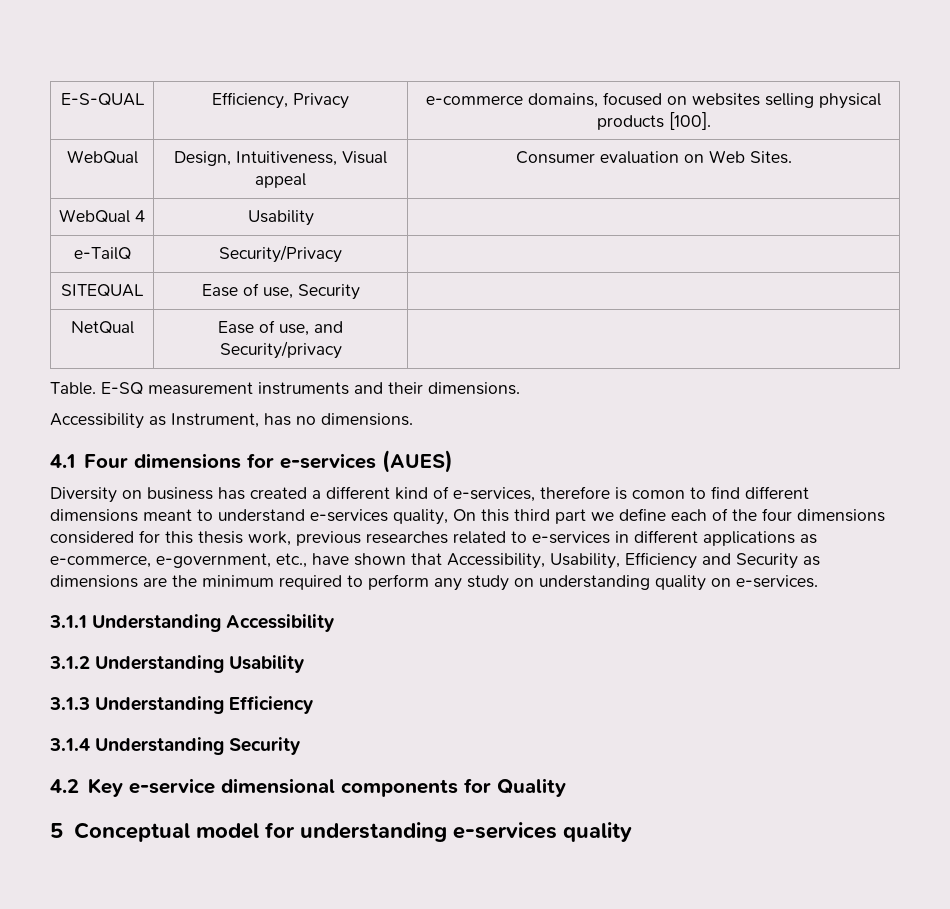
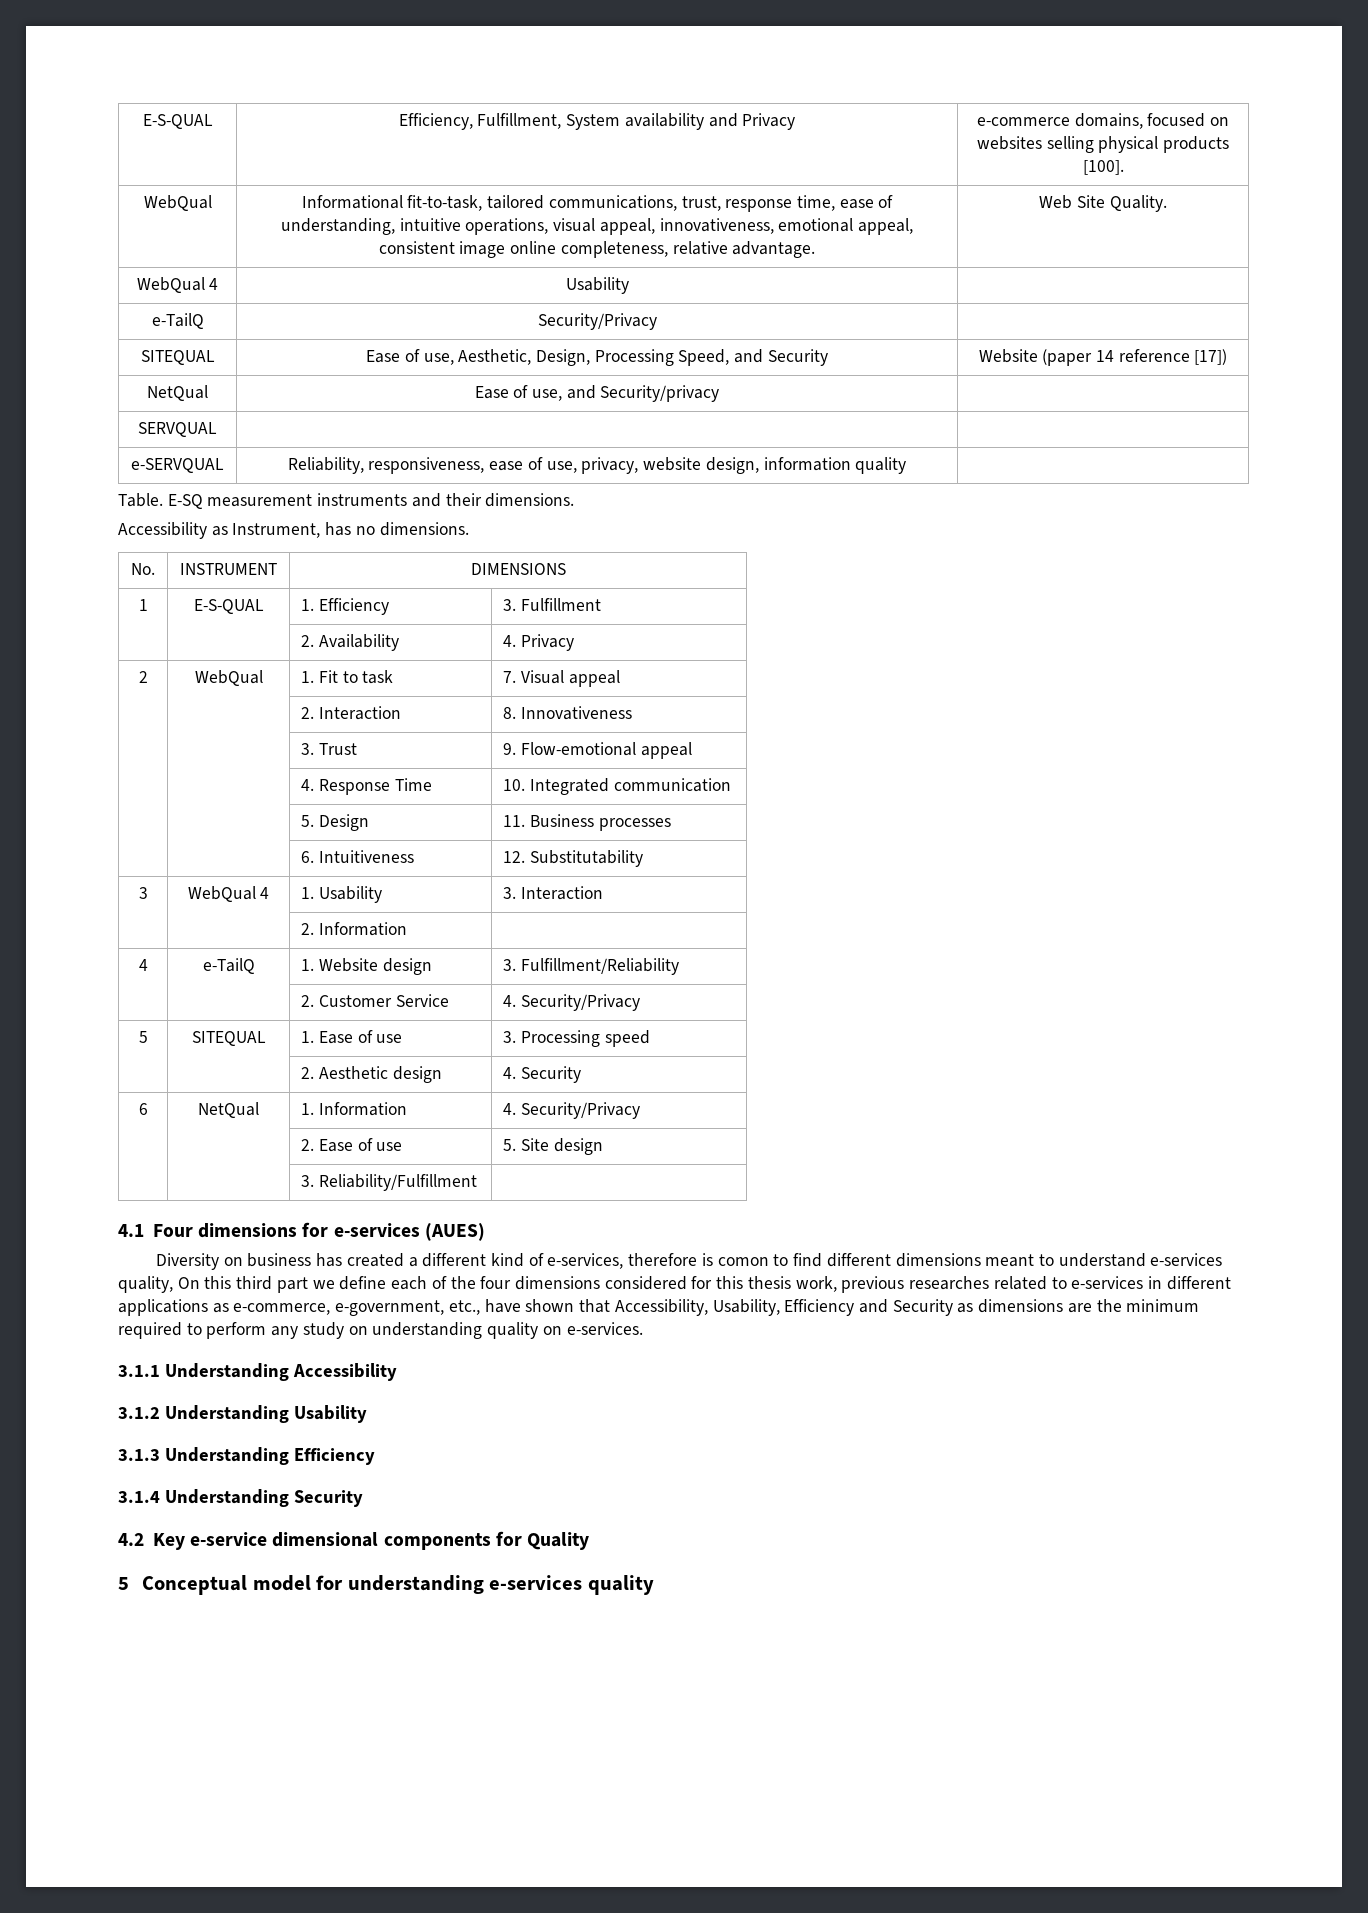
- E-S-QUAL | Efficiency, Privacy | e-commerce domains, focused on websites selling physical products [100].
+ E-S-QUAL | Efficiency, Fulfillment, System availability and Privacy | e-commerce domains, focused on websites selling physical products [100].
- WebQual | Design, Intuitiveness, Visual appeal | Consumer evaluation on Web Sites.
+ WebQual | Informational fit-to-task, tailored communications, trust, response time, ease of understanding, intuitive operations, visual appeal, innovativeness, emotional appeal, consistent image online completeness, relative advantage. | Web Site Quality.
- SITEQUAL | Ease of use, Security |
+ SITEQUAL | Ease of use, Aesthetic, Design, Processing Speed, and Security | Website (paper 14 reference [17])
+ SERVQUAL | |
+ e-SERVQUAL | Reliability, responsiveness, ease of use, privacy, website design, information quality |
+ No. | INSTRUMENT | DIMENSIONS
+ 1 | E-S-QUAL | 1. Efficiency | 3. Fulfillment
+ | | 2. Availability | 4. Privacy
+ 2 | WebQual | 1. Fit to task | 7. Visual appeal
+ | | 2. Interaction | 8. Innovativeness
+ | | 3. Trust | 9. Flow-emotional appeal
+ | | 4. Response Time | 10. Integrated communication
+ | | 5. Design | 11. Business processes
+ | | 6. Intuitiveness | 12. Substitutability
+ 3 | WebQual 4 | 1. Usability | 3. Interaction
+ | | 2. Information |
+ 4 | e-TailQ | 1. Website design | 3. Fulfillment/Reliability
+ | | 2. Customer Service | 4. Security/Privacy
+ 5 | SITEQUAL | 1. Ease of use | 3. Processing speed
+ | | 2. Aesthetic design | 4. Security
+ 6 | NetQual | 1. Information | 4. Security/Privacy
+ | | 2. Ease of use | 5. Site design
+ | | 3. Reliability/Fulfillment |

